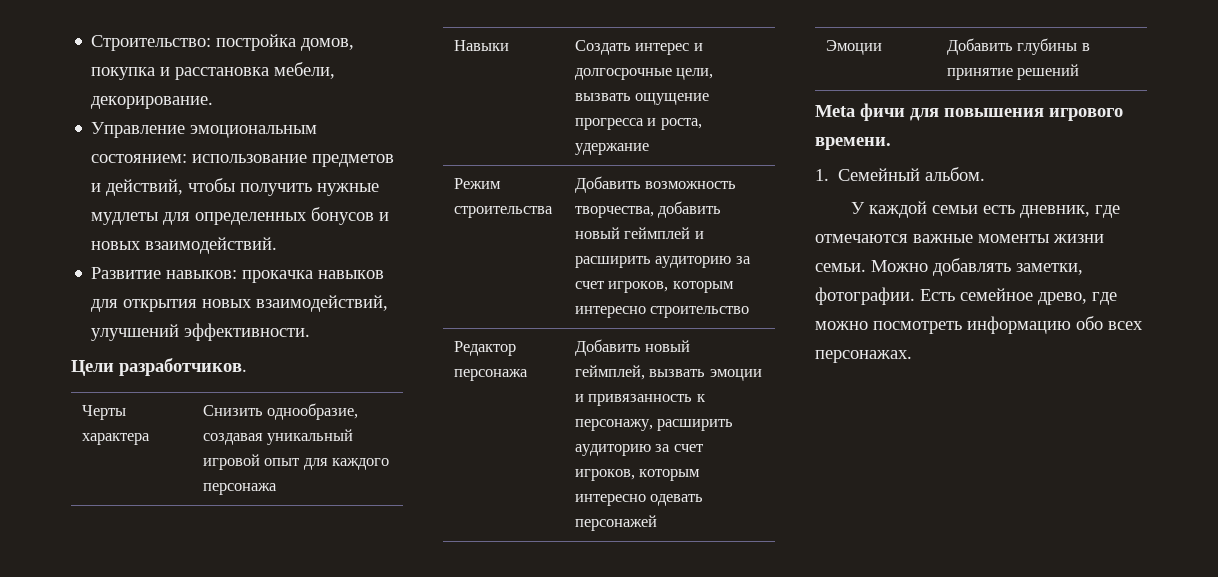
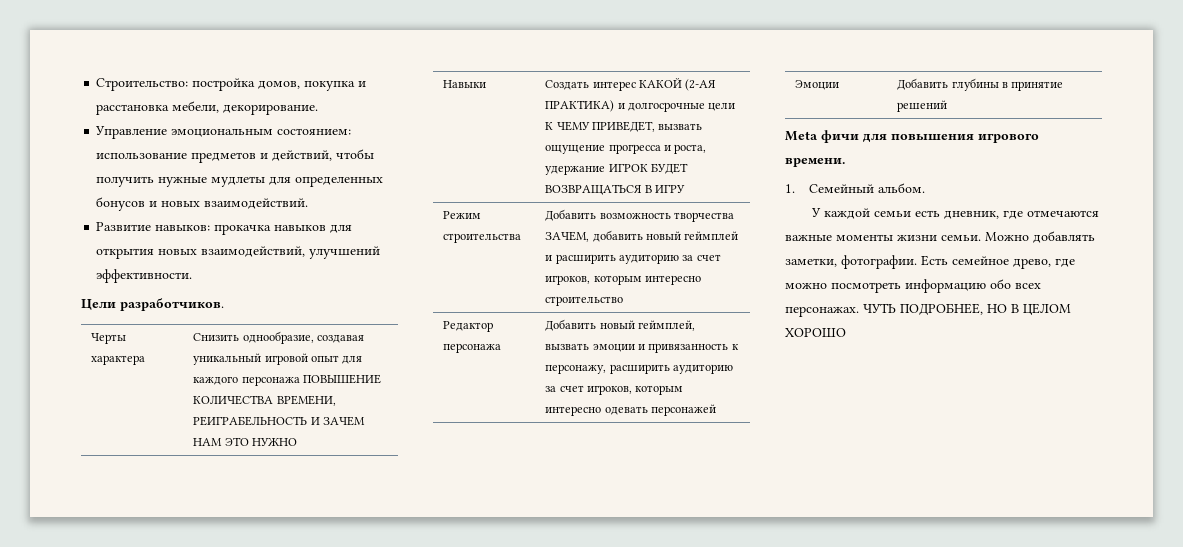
- Черты характера | Снизить однообразие, создавая уникальный игровой опыт для каждого персонажа
- Навыки | Создать интерес и долгосрочные цели, вызвать ощущение прогресса и роста, удержание
+ Черты характера | Снизить однообразие, создавая уникальный игровой опыт для каждого персонажа ПОВЫШЕНИЕ КОЛИЧЕСТВА ВРЕМЕНИ, РЕИГРАБЕЛЬНОСТЬ И ЗАЧЕМ НАМ ЭТО НУЖНО
+ Навыки | Создать интерес КАКОЙ (2-АЯ ПРАКТИКА) и долгосрочные цели К ЧЕМУ ПРИВЕДЕТ, вызвать ощущение прогресса и роста, удержание ИГРОК БУДЕТ ВОЗВРАЩАТЬСЯ В ИГРУ
- Режим строительства | Добавить возможность творчества, добавить новый геймплей и расширить аудиторию за счет игроков, которым интересно строительство
+ Режим строительства | Добавить возможность творчества ЗАЧЕМ, добавить новый геймплей и расширить аудиторию за счет игроков, которым интересно строительство
+ ЧУТЬ ПОДРОБНЕЕ, НО В ЦЕЛОМ ХОРОШО

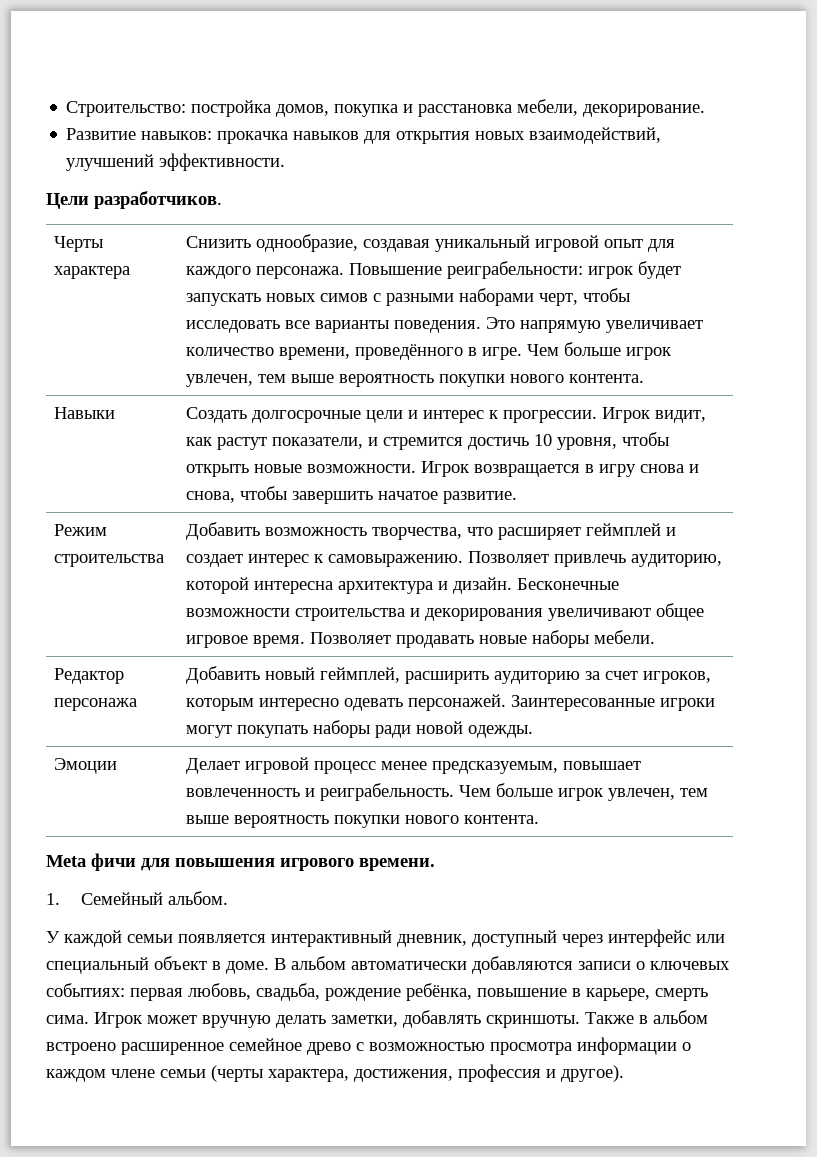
- Управление эмоциональным состоянием: использование предметов и действий, чтобы получить нужные мудлеты для определенных бонусов и новых взаимодействий.
- Снизить однообразие, создавая уникальный игровой опыт для каждого персонажа ПОВЫШЕНИЕ КОЛИЧЕСТВА ВРЕМЕНИ, РЕИГРАБЕЛЬНОСТЬ И ЗАЧЕМ НАМ ЭТО НУЖНО
- Навыки | Создать интерес КАКОЙ (2-АЯ ПРАКТИКА) и долгосрочные цели К ЧЕМУ ПРИВЕДЕТ, вызвать ощущение прогресса и роста, удержание ИГРОК БУДЕТ ВОЗВРАЩАТЬСЯ В ИГРУ
- Режим строительства | Добавить возможность творчества ЗАЧЕМ, добавить новый геймплей и расширить аудиторию за счет игроков, которым интересно строительство
+ Снизить однообразие, создавая уникальный игровой опыт для каждого персонажа. Повышение реиграбельности: игрок будет запускать новых симов с разными наборами черт, чтобы исследовать все варианты поведения. Это напрямую увеличивает количество времени, проведённого в игре. Чем больше игрок увлечен, тем выше вероятность покупки нового контента.
+ Навыки | Создать долгосрочные цели и интерес к прогрессии. Игрок видит, как растут показатели, и стремится достичь 10 уровня, чтобы открыть новые возможности. Игрок возвращается в игру снова и снова, чтобы завершить начатое развитие.
+ Режим строительства | Добавить возможность творчества, что расширяет геймплей и создает интерес к самовыражению. Позволяет привлечь аудиторию, которой интересна архитектура и дизайн. Бесконечные возможности строительства и декорирования увеличивают общее игровое время. Позволяет продавать новые наборы мебели.
- Редактор персонажа | Добавить новый геймплей, вызвать эмоции и привязанность к персонажу, расширить аудиторию за счет игроков, которым интересно одевать персонажей
- Эмоции | Добавить глубины в принятие решений
+ Редактор персонажа | Добавить новый геймплей, расширить аудиторию за счет игроков, которым интересно одевать персонажей. Заинтересованные игроки могут покупать наборы ради новой одежды.
+ Эмоции | Делает игровой процесс менее предсказуемым, повышает вовлеченность и реиграбельность. Чем больше игрок увлечен, тем выше вероятность покупки нового контента.
- У каждой семьи есть дневник, где отмечаются важные моменты жизни семьи. Можно добавлять заметки, фотографии. Есть семейное древо, где можно посмотреть информацию обо всех персонажах. ЧУТЬ ПОДРОБНЕЕ, НО В ЦЕЛОМ ХОРОШО
+ У каждой семьи появляется интерактивный дневник, доступный через интерфейс или специальный объект в доме. В альбом автоматически добавляются записи о ключевых событиях: первая любовь, свадьба, рождение ребёнка, повышение в карьере, смерть сима. Игрок может вручную делать заметки, добавлять скриншоты. Также в альбом встроено расширенное семейное древо с возможностью просмотра информации о каждом члене семьи (черты характера, достижения, профессия и другое).

